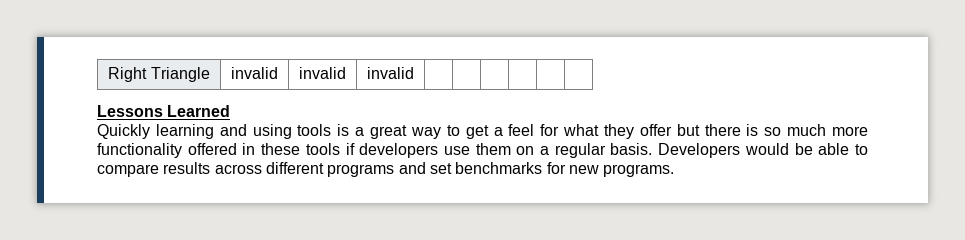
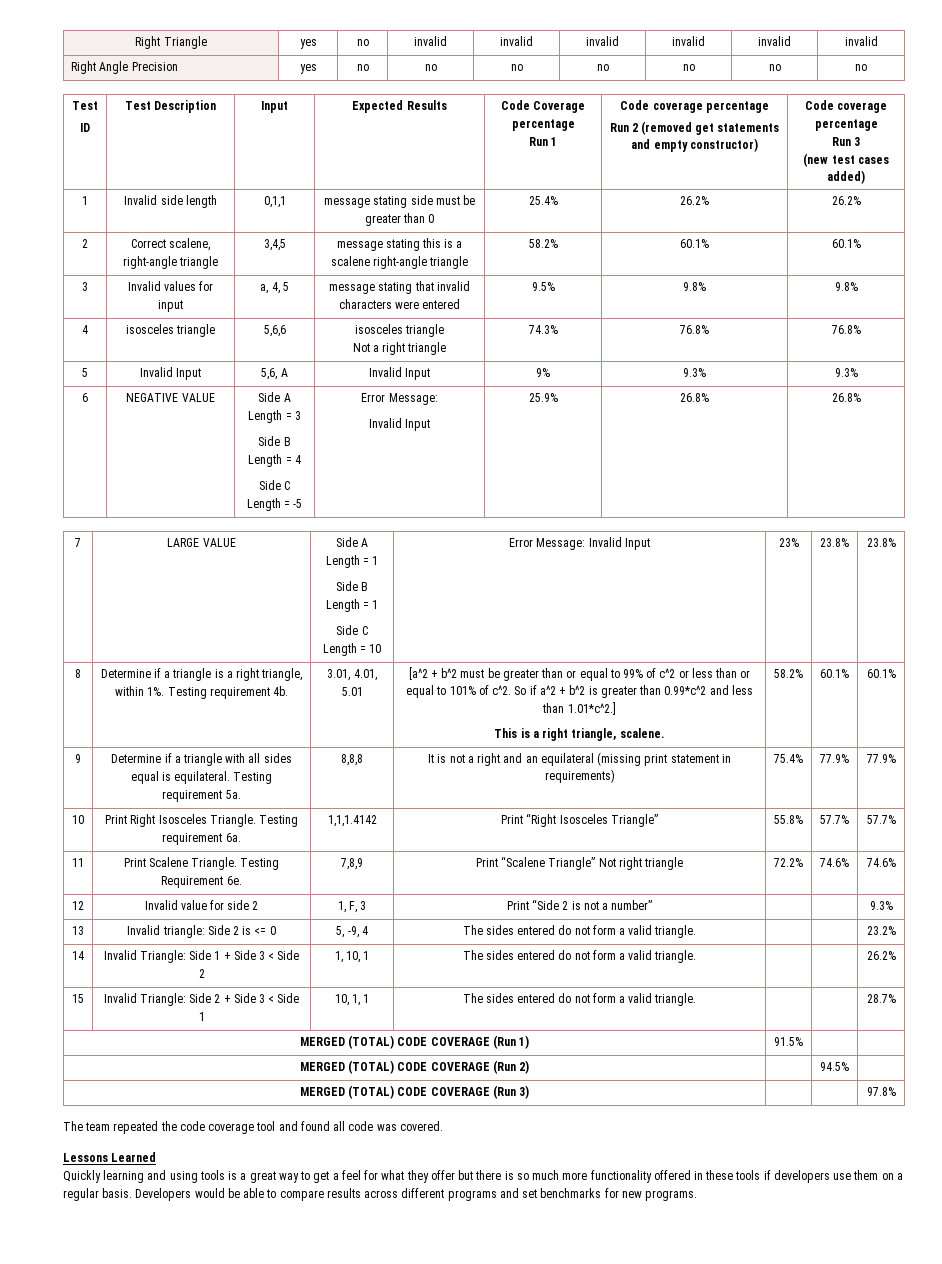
- Right Triangle | invalid | invalid | invalid | | | | | |
+ Right Triangle | yes | no | invalid | invalid | invalid | invalid | invalid | invalid
+ Right Angle Precision | yes | no | no | no | no | no | no | no
+ Test
+ ID | Test Description | Input | Expected Results | Code Coverage percentage
+ Run 1 | Code coverage percentage
+ Run 2 (removed get statements and empty constructor) | Code coverage percentage
+ Run 3
+ (new test cases added)
+ 1 | Invalid side length | 0,1,1 | message stating side must be greater than 0 | 25.4% | 26.2% | 26.2%
+ 2 | Correct scalene, right-angle triangle | 3,4,5 | message stating this is a scalene right-angle triangle | 58.2% | 60.1% | 60.1%
+ 3 | Invalid values for input | a, 4, 5 | message stating that invalid characters were entered | 9.5% | 9.8% | 9.8%
+ 4 | isosceles triangle | 5,6,6 | isosceles triangle
+ Not a right triangle | 74.3% | 76.8% | 76.8%
+ 5 | Invalid Input | 5,6, A | Invalid Input | 9% | 9.3% | 9.3%
+ 6 | NEGATIVE VALUE | Side A Length = 3
+ Side B Length = 4
+ Side C Length = -5 | Error Message:
+ Invalid Input | 25.9% | 26.8% | 26.8%
+ 7 | LARGE VALUE | Side A Length = 1
+ Side B Length = 1
+ Side C Length = 10 | Error Message: Invalid Input | 23% | 23.8% | 23.8%
+ 8 | Determine if a triangle is a right triangle, within 1%. Testing requirement 4b. | 3.01, 4.01, 5.01 | [a^2 + b^2 must be greater than or equal to 99% of c^2 or less than or equal to 101% of c^2. So if a^2 + b^2 is greater than 0.99*c^2 and less than 1.01*c^2.]
+ This is a right triangle, scalene. | 58.2% | 60.1% | 60.1%
+ 9 | Determine if a triangle with all sides equal is equilateral. Testing requirement 5a. | 8,8,8 | It is not a right and an equilateral (missing print statement in requirements) | 75.4% | 77.9% | 77.9%
+ 10 | Print Right Isosceles Triangle. Testing requirement 6a. | 1,1,1.4142 | Print “Right Isosceles Triangle” | 55.8% | 57.7% | 57.7%
+ 11 | Print Scalene Triangle. Testing Requirement 6e. | 7,8,9 | Print “Scalene Triangle” Not right triangle | 72.2% | 74.6% | 74.6%
+ 12 | Invalid value for side 2 | 1, F, 3 | Print “Side 2 is not a number” | | | 9.3%
+ 13 | Invalid triangle: Side 2 is <= 0 | 5, -9, 4 | The sides entered do not form a valid triangle. | | | 23.2%
+ 14 | Invalid Triangle: Side 1 + Side 3 < Side 2 | 1, 10, 1 | The sides entered do not form a valid triangle. | | | 26.2%
+ 15 | Invalid Triangle: Side 2 + Side 3 < Side 1 | 10, 1, 1 | The sides entered do not form a valid triangle. | | | 28.7%
+ MERGED (TOTAL) CODE COVERAGE (Run 1) | 91.5% | |
+ MERGED (TOTAL) CODE COVERAGE (Run 2) | | 94.5% |
+ MERGED (TOTAL) CODE COVERAGE (Run 3) | | | 97.8%
+ The team repeated the code coverage tool and found all code was covered.

